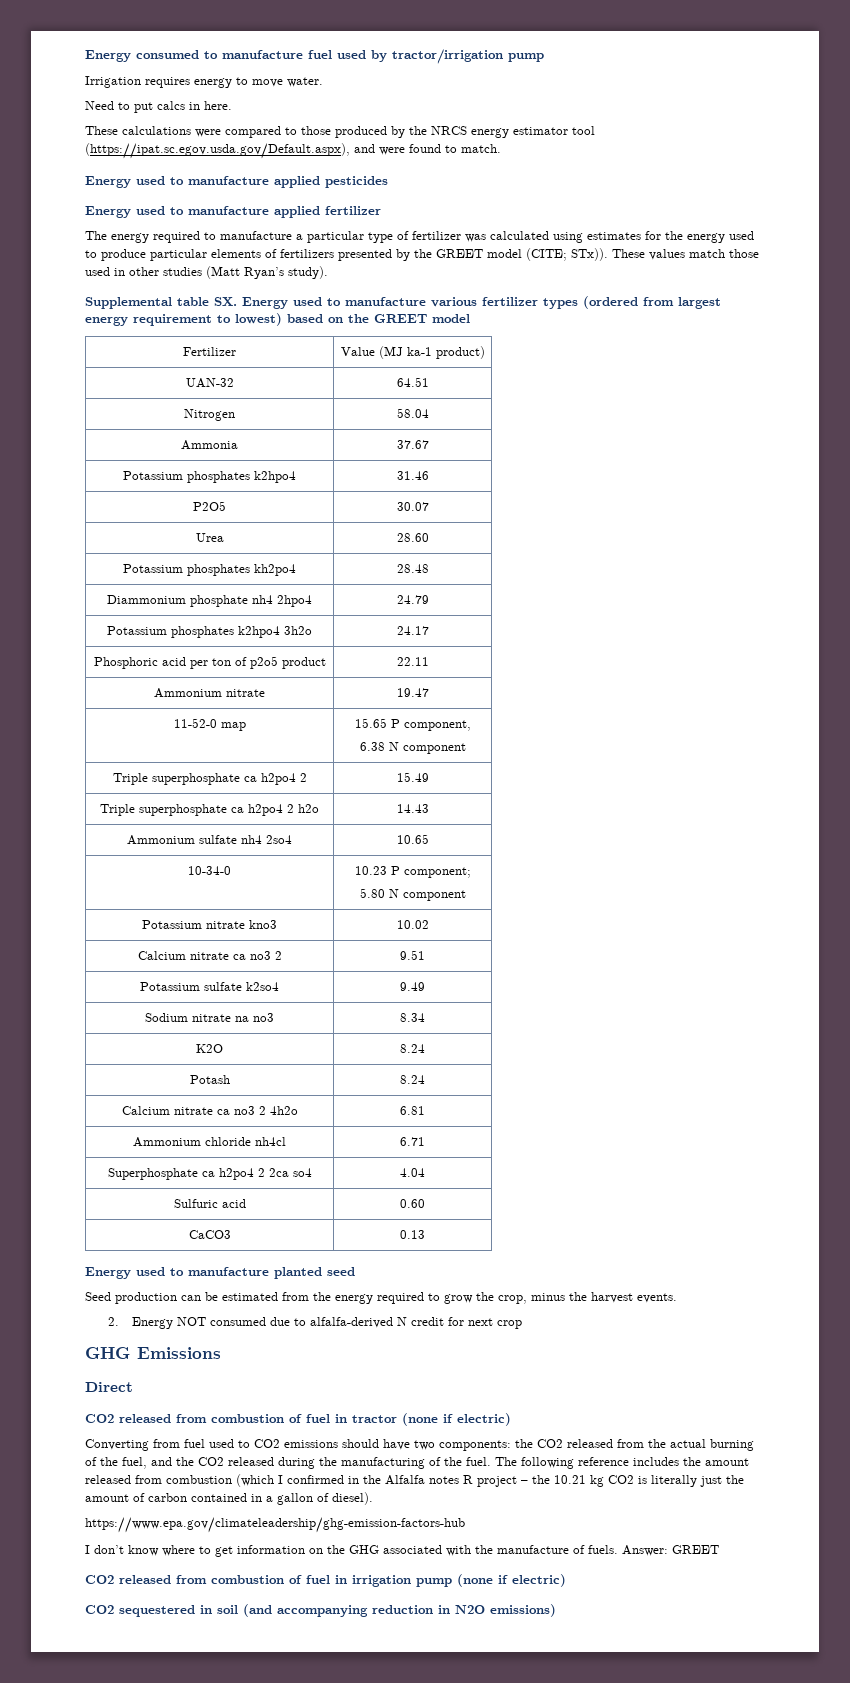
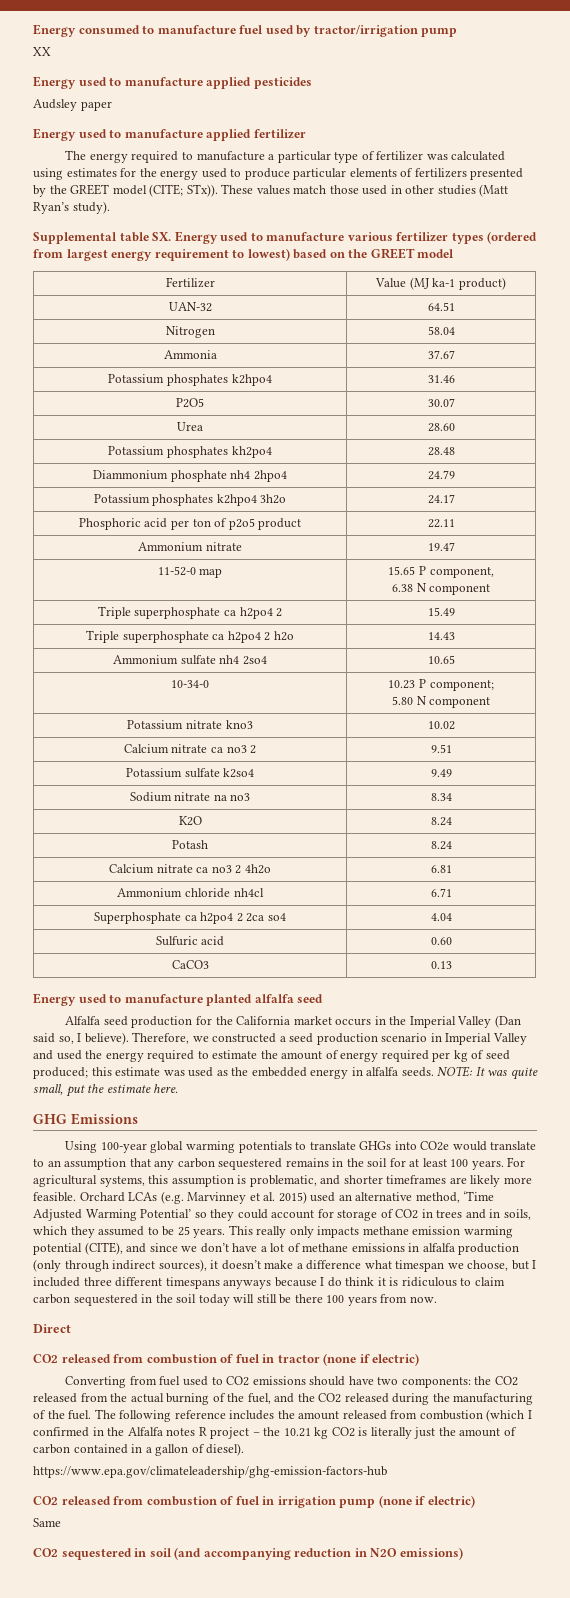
- Irrigation requires energy to move water.
- Need to put calcs in here.
- These calculations were compared to those produced by the NRCS energy estimator tool (https://ipat.sc.egov.usda.gov/Default.aspx), and were found to match.
+ XX
+ Audsley paper
- Energy used to manufacture planted seed
+ Energy used to manufacture planted alfalfa seed
- Seed production can be estimated from the energy required to grow the crop, minus the harvest events.
- 2. Energy NOT consumed due to alfalfa-derived N credit for next crop
+ Alfalfa seed production for the California market occurs in the Imperial Valley (Dan said so, I believe). Therefore, we constructed a seed production scenario in Imperial Valley and used the energy required to estimate the amount of energy required per kg of seed produced; this estimate was used as the embedded energy in alfalfa seeds. NOTE: It was quite small, put the estimate here.
  GHG Emissions
+ Using 100-year global warming potentials to translate GHGs into CO2e would translate to an assumption that any carbon sequestered remains in the soil for at least 100 years. For agricultural systems, this assumption is problematic, and shorter timeframes are likely more feasible. Orchard LCAs (e.g. Marvinney et al. 2015) used an alternative method, ‘Time Adjusted Warming Potential’ so they could account for storage of CO2 in trees and in soils, which they assumed to be 25 years. This really only impacts methane emission warming potential (CITE), and since we don’t have a lot of methane emissions in alfalfa production (only through indirect sources), it doesn’t make a difference what timespan we choose, but I included three different timespans anyways because I do think it is ridiculous to claim carbon sequestered in the soil today will still be there 100 years from now.
- I don’t know where to get information on the GHG associated with the manufacture of fuels. Answer: GREET
+ Same

